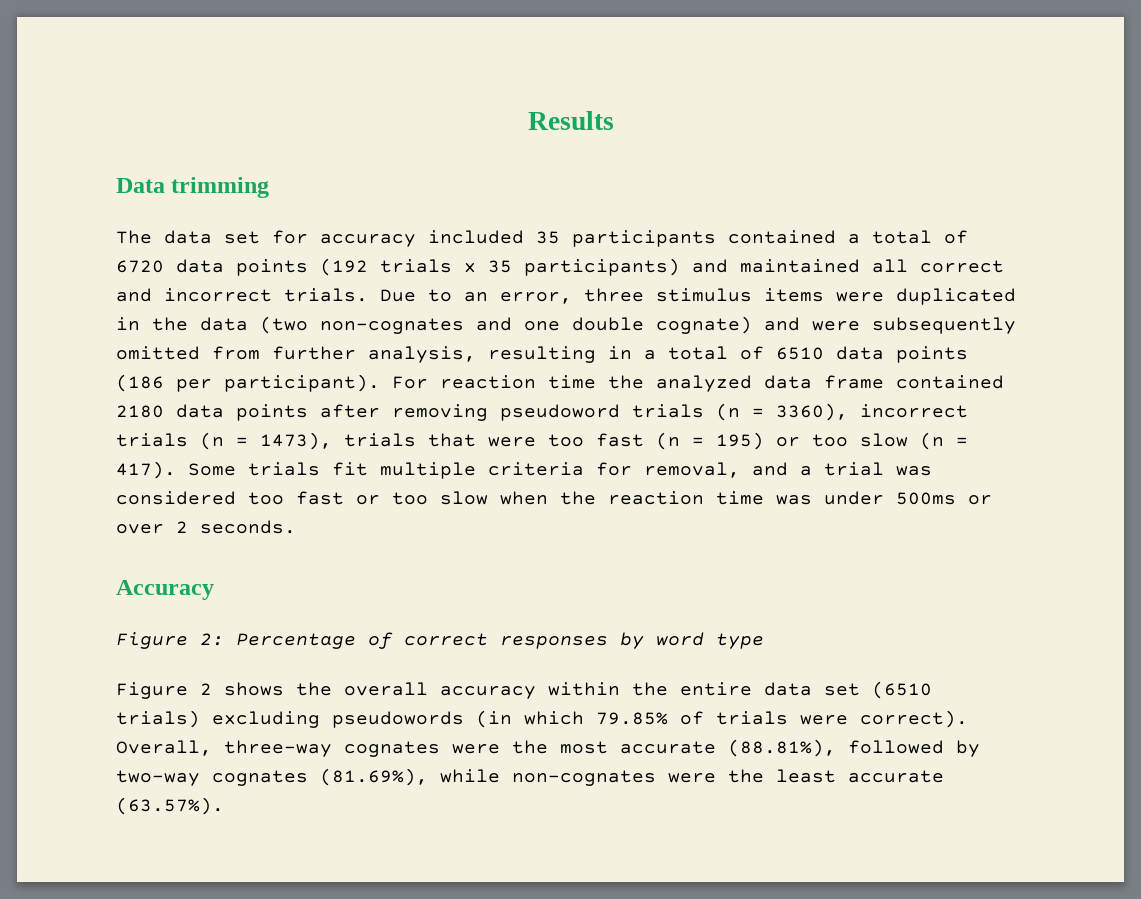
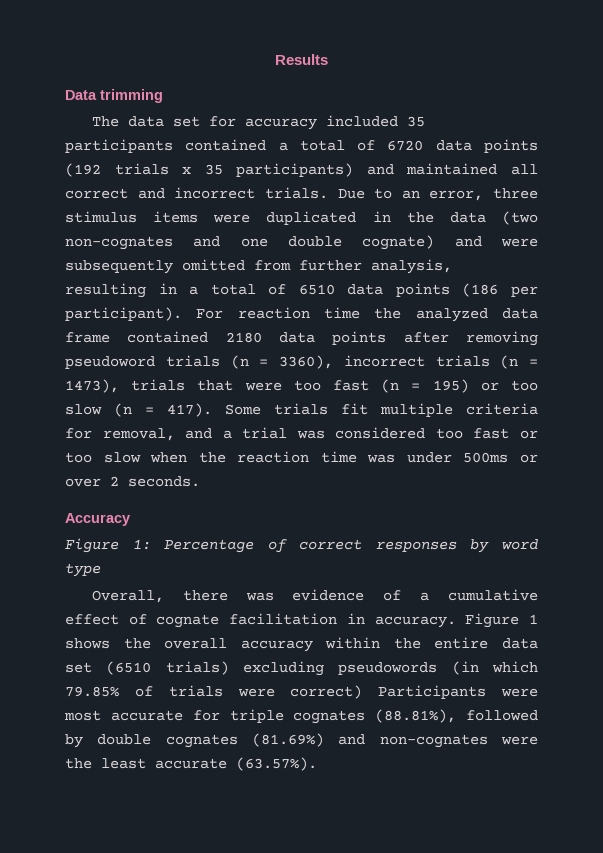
- Figure 2: Percentage of correct responses by word type
+ Figure 1: Percentage of correct responses by word type
- Figure 2 shows the overall accuracy within the entire data set (6510 trials) excluding pseudowords (in which 79.85% of trials were correct). Overall, three-way cognates were the most accurate (88.81%), followed by two-way cognates (81.69%), while non-cognates were the least accurate (63.57%).
+ Overall, there was evidence of a cumulative effect of cognate facilitation in accuracy. Figure 1 shows the overall accuracy within the entire data set (6510 trials) excluding pseudowords (in which 79.85% of trials were correct) Participants were most accurate for triple cognates (88.81%), followed by double cognates (81.69%) and non-cognates were the least accurate (63.57%).

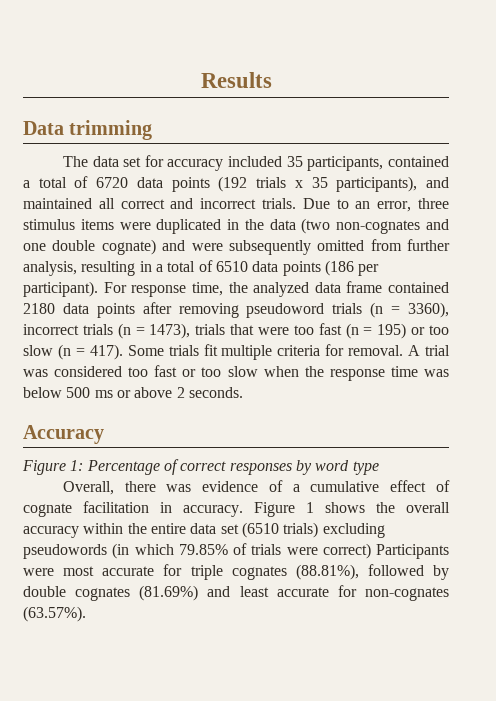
- The data set for accuracy included 35 participants contained a total of 6720 data points (192 trials x 35 participants) and maintained all correct and incorrect trials.
+ The data set for accuracy included 35 participants, contained a total of 6720 data points (192 trials x 35 participants), and maintained all correct and incorrect trials.
- For reaction time the analyzed data frame contained 2180 data points after removing pseudoword trials (n = 3360), incorrect trials (n = 1473), trials that were too fast (n = 195) or too slow (n = 417).
+ For response time, the analyzed data frame contained 2180 data points after removing pseudoword trials (n = 3360), incorrect trials (n = 1473), trials that were too fast (n = 195) or too slow (n = 417).
- Some trials fit multiple criteria for removal, and a trial was considered too fast or too slow when the reaction time was under 500ms or over 2 seconds.
+ Some trials fit multiple criteria for removal. A trial was considered too fast or too slow when the response time was below 500 ms or above 2 seconds.
- Figure 1 shows the overall accuracy within the entire data set (6510 trials) excluding pseudowords (in which 79.85% of trials were correct) Participants were most accurate for triple cognates (88.81%), followed by double cognates (81.69%) and non-cognates were the least accurate (63.57%).
+ Figure 1 shows the overall accuracy within the entire data set (6510 trials) excluding pseudowords (in which 79.85% of trials were correct) Participants were most accurate for triple cognates (88.81%), followed by double cognates (81.69%) and least accurate for non-cognates (63.57%).

